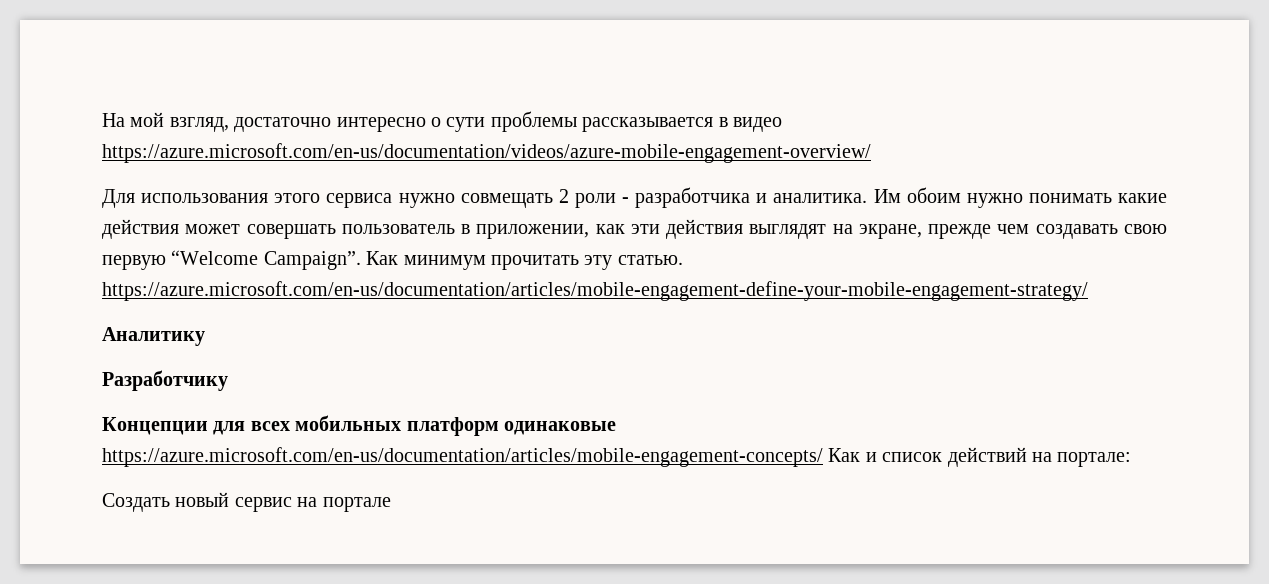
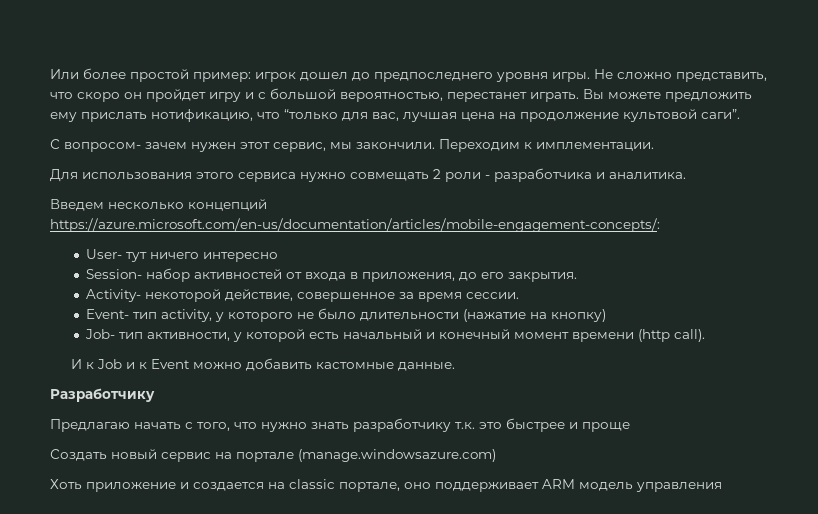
- На мой взгляд, достаточно интересно о сути проблемы рассказывается в видео https://azure.microsoft.com/en-us/documentation/videos/azure-mobile-engagement-overview/
+ Или более простой пример: игрок дошел до предпоследнего уровня игры. Не сложно представить, что скоро он пройдет игру и с большой вероятностью, перестанет играть. Вы можете предложить ему прислать нотификацию, что “только для вас, лучшая цена на продолжение культовой саги”.
+ С вопросом- зачем нужен этот сервис, мы закончили. Переходим к имплементации.
- Для использования этого сервиса нужно совмещать 2 роли - разработчика и аналитика. Им обоим нужно понимать какие действия может совершать пользователь в приложении, как эти действия выглядят на экране, прежде чем создавать свою первую “Welcome Campaign”. Как минимум прочитать эту статью. https://azure.microsoft.com/en-us/documentation/articles/mobile-engagement-define-your-mobile-engagement-strategy/
- Аналитику
+ Для использования этого сервиса нужно совмещать 2 роли - разработчика и аналитика.
+ Введем несколько концепций https://azure.microsoft.com/en-us/documentation/articles/mobile-engagement-concepts/:
+ User- тут ничего интересно
+ Session- набор активностей от входа в приложения, до его закрытия.
+ Activity- некоторой действие, совершенное за время сессии.
+ Event- тип activity, у которого не было длительности (нажатие на кнопку)
+ Job- тип активности, у которой есть начальный и конечный момент времени (http call).
+ И к Job и к Event можно добавить кастомные данные.
  Разработчику
- Концепции для всех мобильных платформ одинаковые https://azure.microsoft.com/en-us/documentation/articles/mobile-engagement-concepts/ Как и список действий на портале:
+ Предлагаю начать с того, что нужно знать разработчику т.к. это быстрее и проще
- Создать новый сервис на портале
+ Создать новый сервис на портале (manage.windowsazure.com)
+ Хоть приложение и создается на classic портале, оно поддерживает ARM модель управления

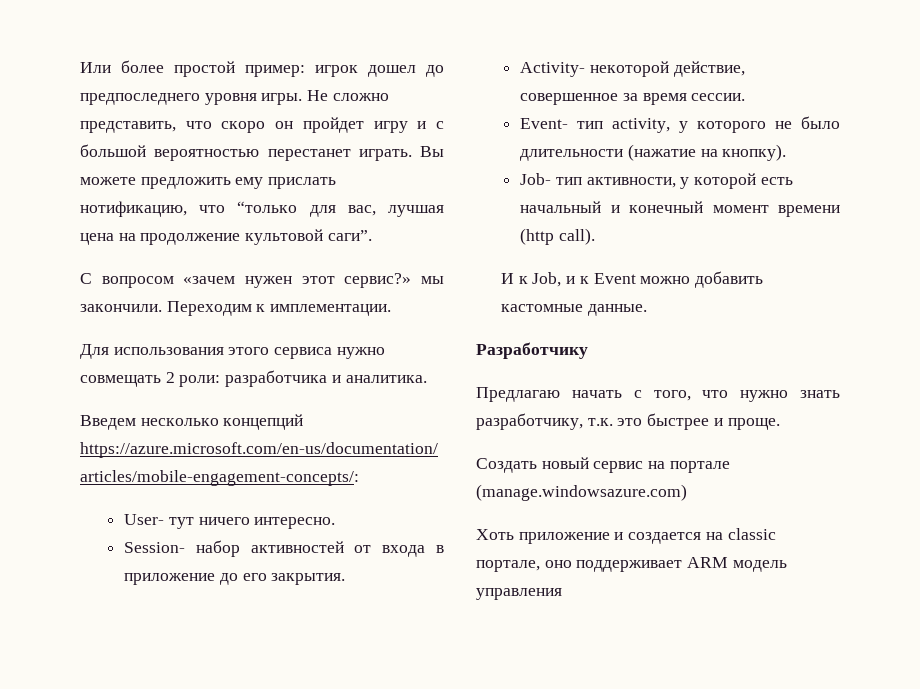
- Не сложно представить, что скоро он пройдет игру и с большой вероятностью, перестанет играть.
+ Не сложно представить, что скоро он пройдет игру и с большой вероятностью перестанет играть.
- С вопросом- зачем нужен этот сервис, мы закончили.
+ С вопросом «зачем нужен этот сервис?» мы закончили.
- Для использования этого сервиса нужно совмещать 2 роли - разработчика и аналитика.
+ Для использования этого сервиса нужно совмещать 2 роли: разработчика и аналитика.
- User- тут ничего интересно
+ User- тут ничего интересно.
- Session- набор активностей от входа в приложения, до его закрытия.
+ Session- набор активностей от входа в приложение до его закрытия.
- Event- тип activity, у которого не было длительности (нажатие на кнопку)
+ Event- тип activity, у которого не было длительности (нажатие на кнопку).
- И к Job и к Event можно добавить кастомные данные.
+ И к Job, и к Event можно добавить кастомные данные.
- Предлагаю начать с того, что нужно знать разработчику т.к. это быстрее и проще
+ Предлагаю начать с того, что нужно знать разработчику, т.к. это быстрее и проще.

